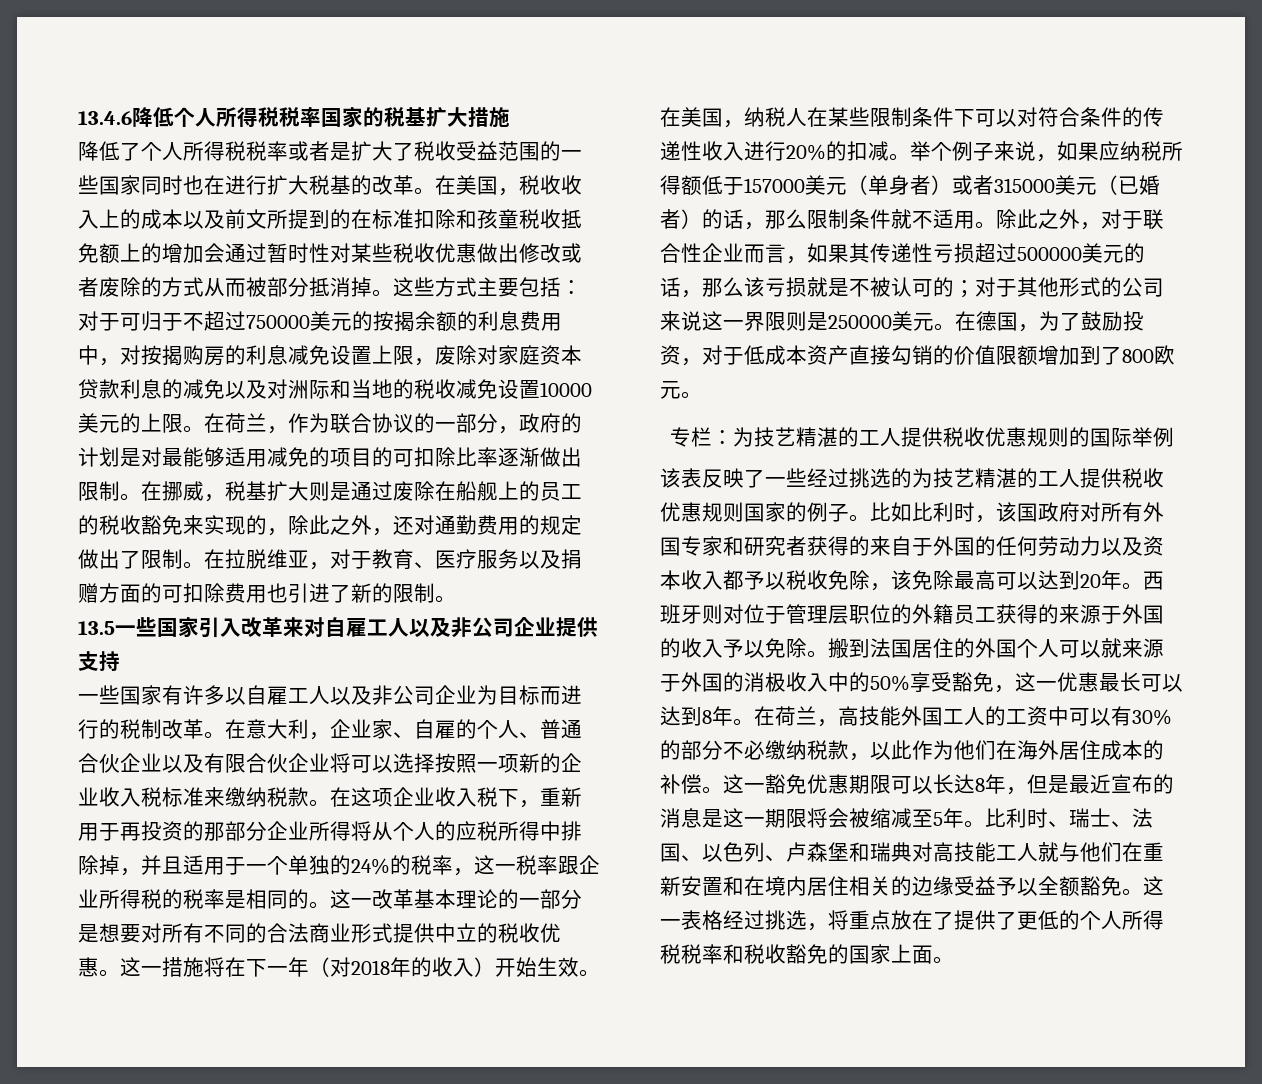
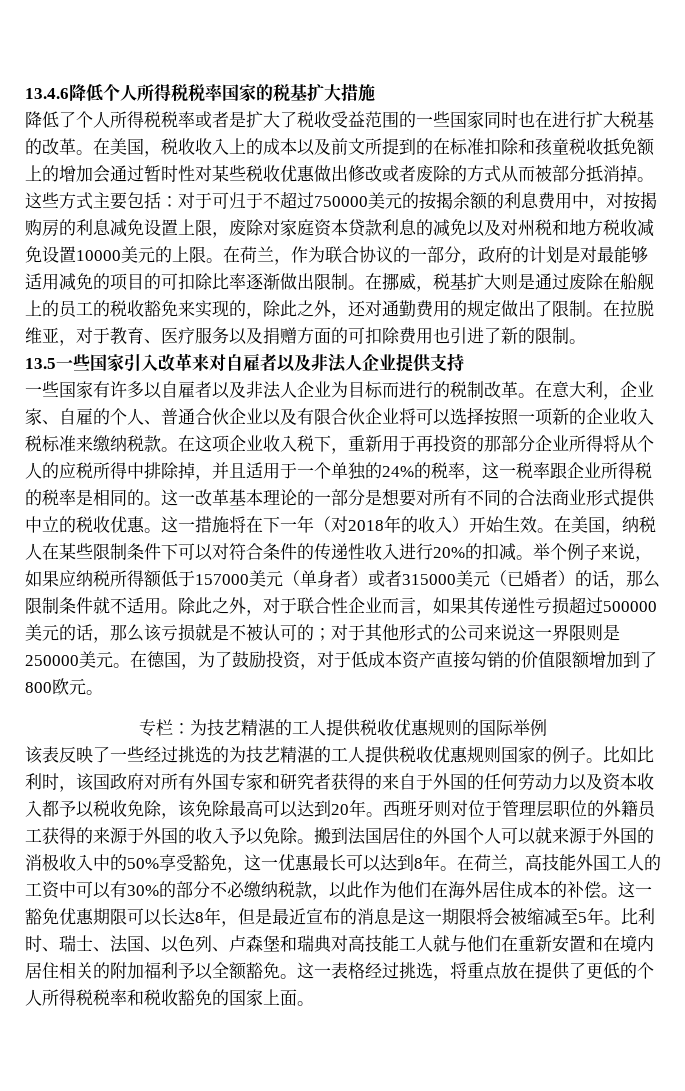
- 这些方式主要包括：对于可归于不超过750000美元的按揭余额的利息费用中，对按揭购房的利息减免设置上限，废除对家庭资本贷款利息的减免以及对洲际和当地的税收减免设置10000美元的上限。
+ 这些方式主要包括：对于可归于不超过750000美元的按揭余额的利息费用中，对按揭购房的利息减免设置上限，废除对家庭资本贷款利息的减免以及对州税和地方税收减免设置10000美元的上限。
- 13.5一些国家引入改革来对自雇工人以及非公司企业提供支持
+ 13.5一些国家引入改革来对自雇者以及非法人企业提供支持
- 一些国家有许多以自雇工人以及非公司企业为目标而进行的税制改革。
+ 一些国家有许多以自雇者以及非法人企业为目标而进行的税制改革。
- 比利时、瑞士、法国、以色列、卢森堡和瑞典对高技能工人就与他们在重新安置和在境内居住相关的边缘受益予以全额豁免。
+ 比利时、瑞士、法国、以色列、卢森堡和瑞典对高技能工人就与他们在重新安置和在境内居住相关的附加福利予以全额豁免。
- 这一表格经过挑选，将重点放在了提供了更低的个人所得税税率和税收豁免的国家上面。
+ 这一表格经过挑选，将重点放在提供了更低的个人所得税税率和税收豁免的国家上面。

